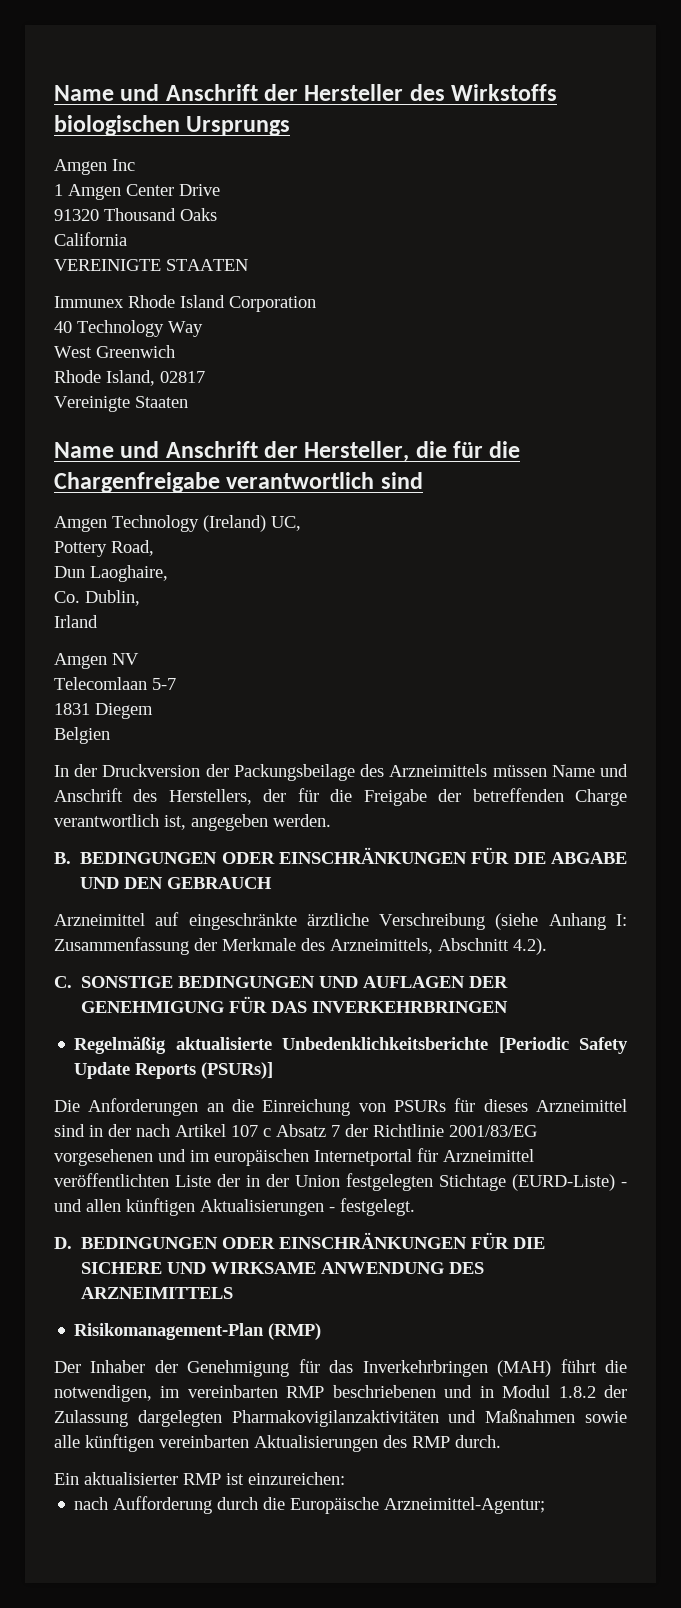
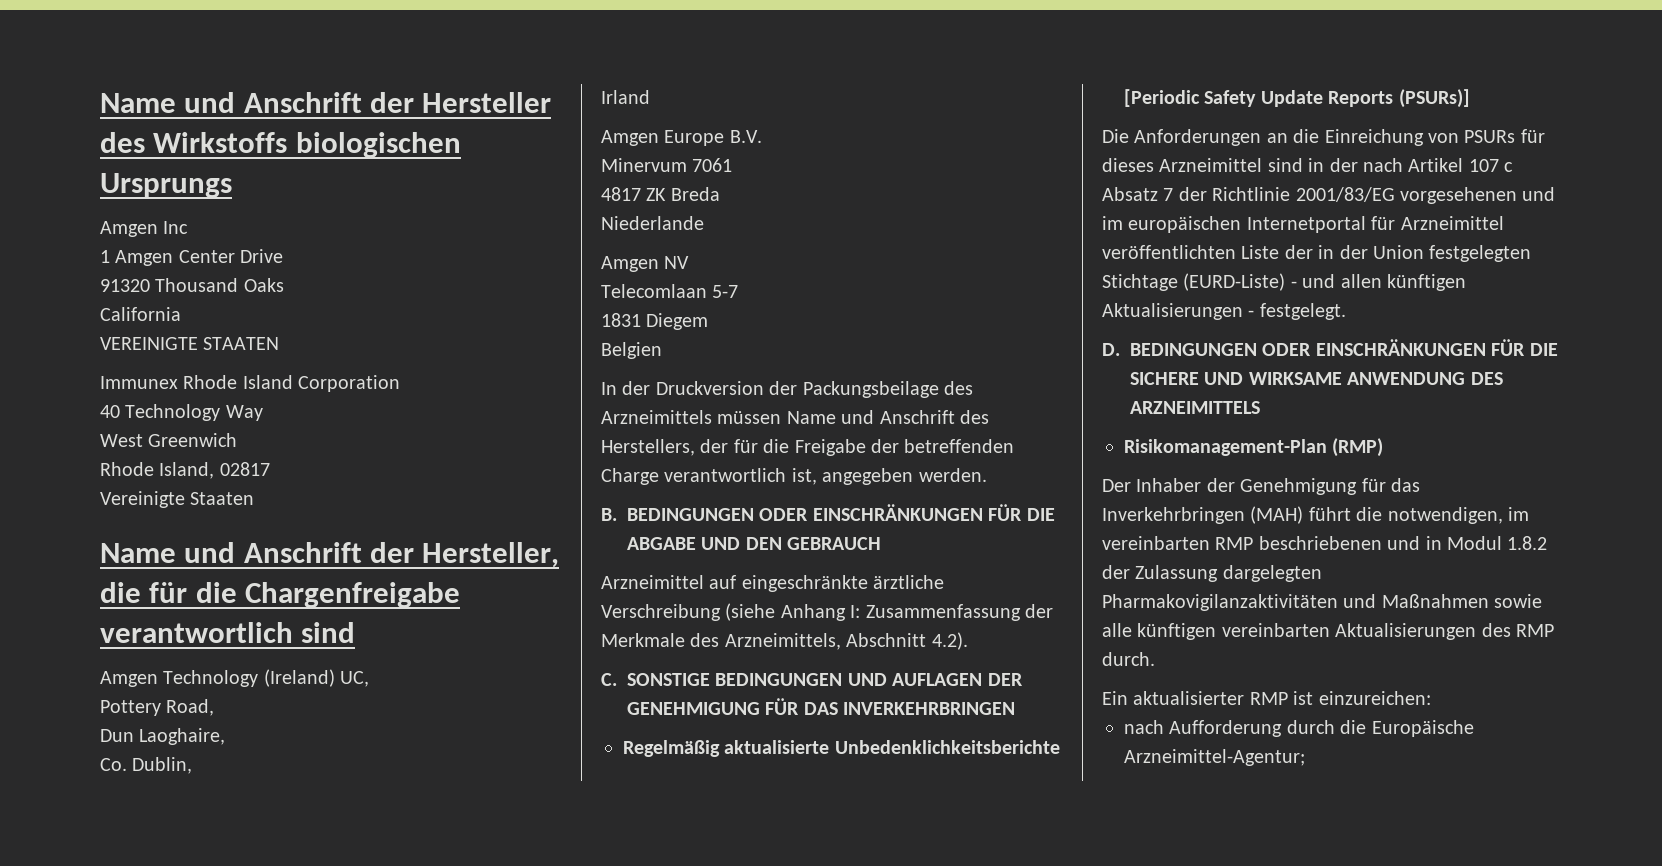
+ Amgen Europe B.V.
+ Minervum 7061
+ 4817 ZK Breda
+ Niederlande

